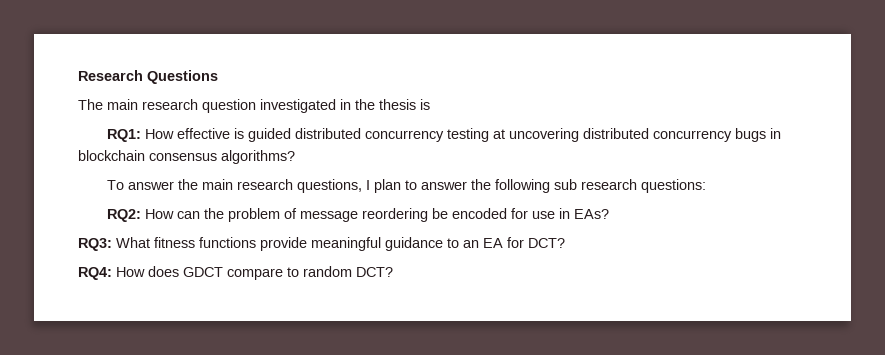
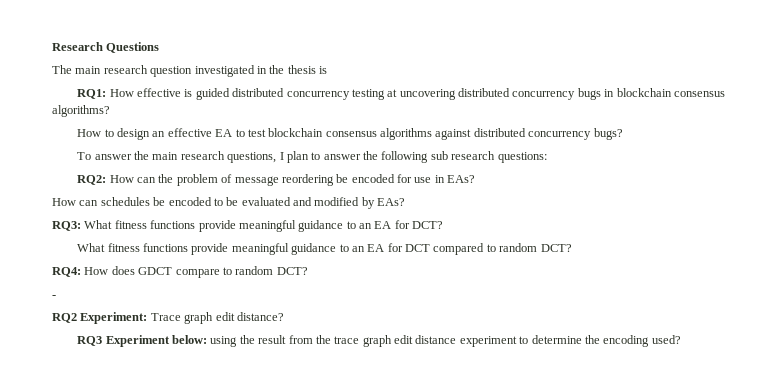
+ How to design an effective EA to test blockchain consensus algorithms against distributed concurrency bugs?
+ How can schedules be encoded to be evaluated and modified by EAs?
+ What fitness functions provide meaningful guidance to an EA for DCT compared to random DCT?
+ -
+ RQ2 Experiment: Trace graph edit distance?
+ RQ3 Experiment below: using the result from the trace graph edit distance experiment to determine the encoding used?

